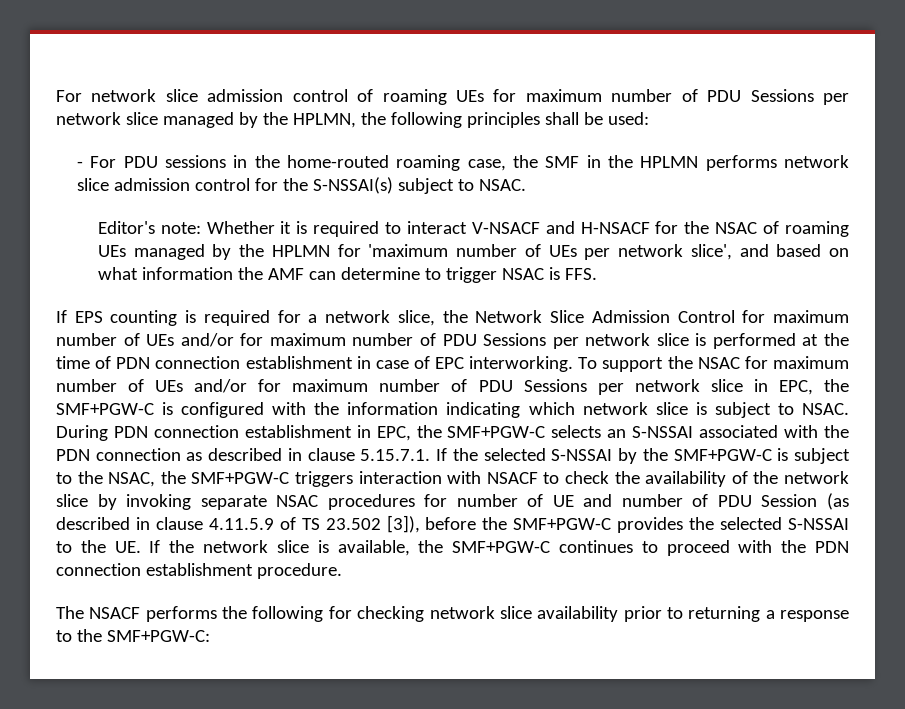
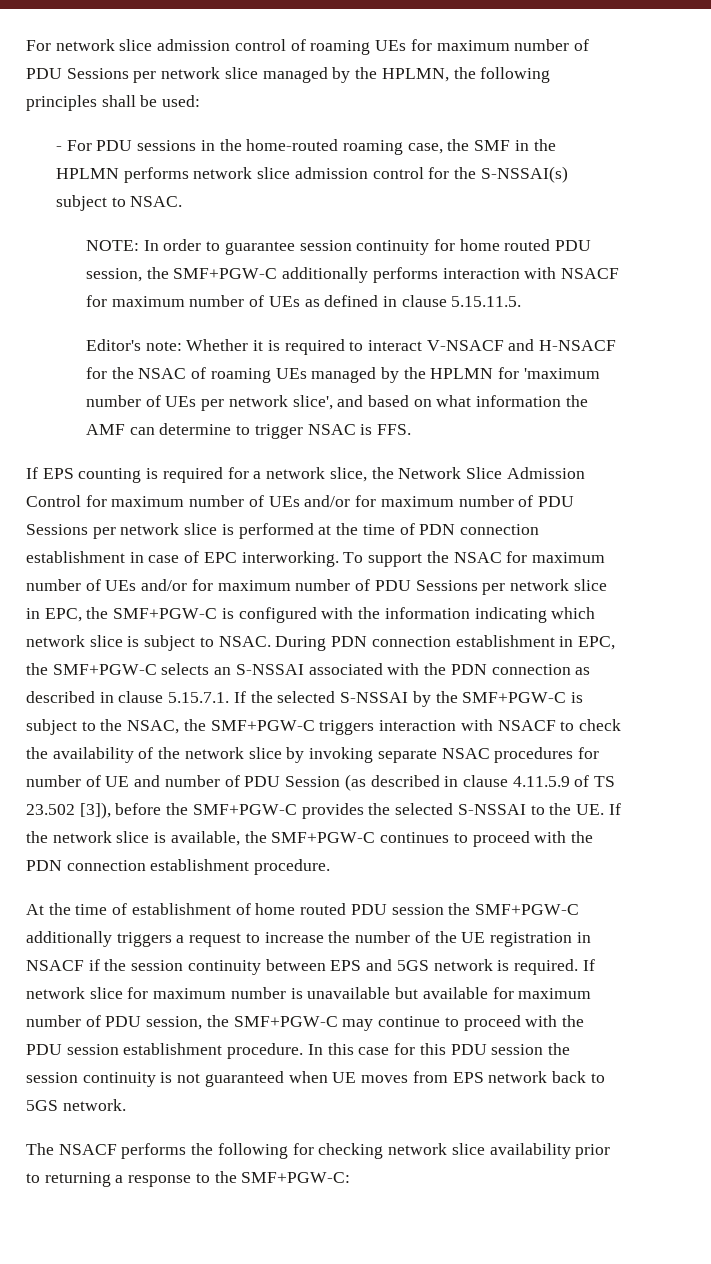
+ NOTE: In order to guarantee session continuity for home routed PDU session, the SMF+PGW-C additionally performs interaction with NSACF for maximum number of UEs as defined in clause 5.15.11.5.
+ At the time of establishment of home routed PDU session the SMF+PGW-C additionally triggers a request to increase the number of the UE registration in NSACF if the session continuity between EPS and 5GS network is required. If network slice for maximum number is unavailable but available for maximum number of PDU session, the SMF+PGW-C may continue to proceed with the PDU session establishment procedure. In this case for this PDU session the session continuity is not guaranteed when UE moves from EPS network back to 5GS network.

